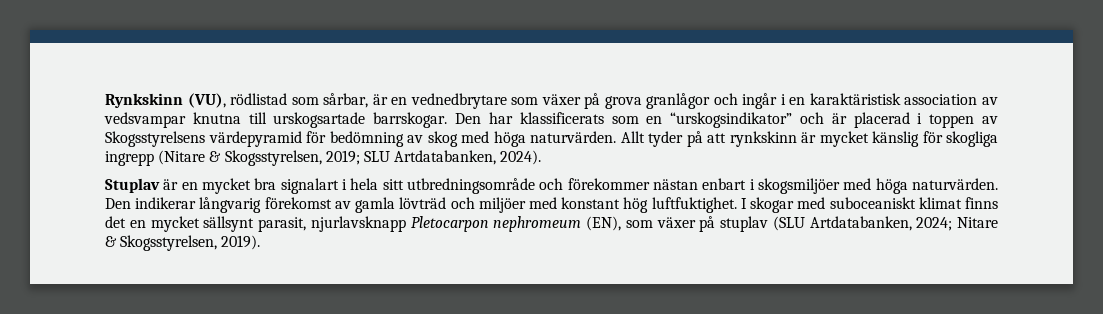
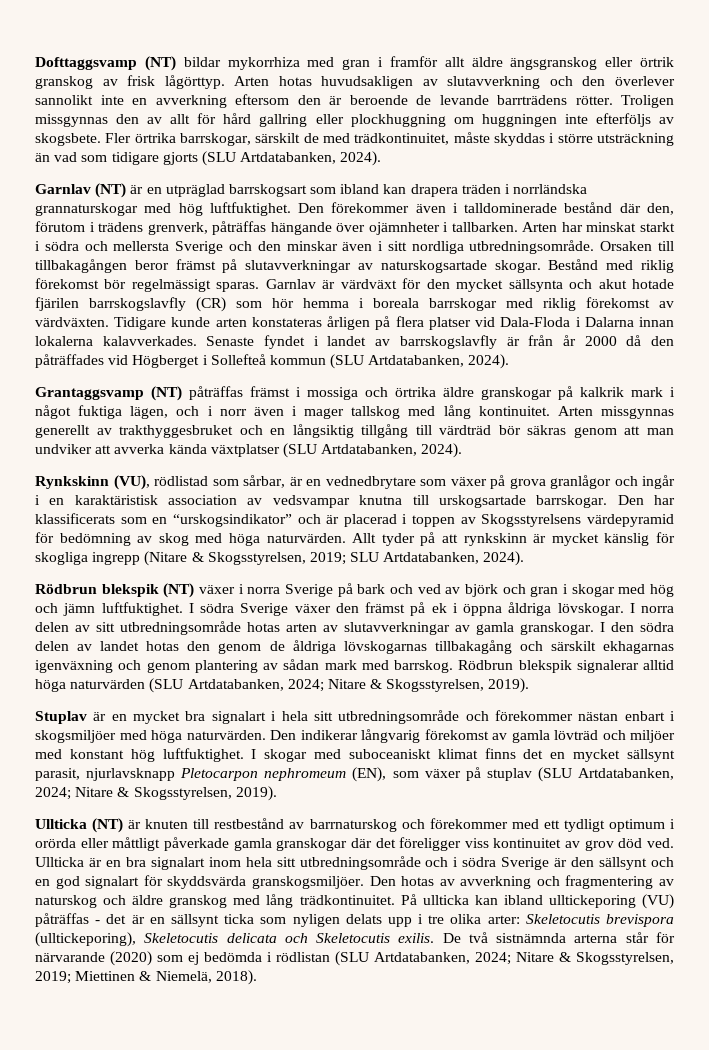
+ Dofttaggsvamp (NT) bildar mykorrhiza med gran i framför allt äldre ängsgranskog eller örtrik granskog av frisk lågörttyp. Arten hotas huvudsakligen av slutavverkning och den överlever sannolikt inte en avverkning eftersom den är beroende de levande barrträdens rötter. Troligen missgynnas den av allt för hård gallring eller plockhuggning om huggningen inte efterföljs av skogsbete. Fler örtrika barrskogar, särskilt de med trädkontinuitet, måste skyddas i större utsträckning än vad som tidigare gjorts (SLU Artdatabanken, 2024).
+ Garnlav (NT) är en utpräglad barrskogsart som ibland kan drapera träden i norrländska grannaturskogar med hög luftfuktighet. Den förekommer även i talldominerade bestånd där den, förutom i trädens grenverk, påträffas hängande över ojämnheter i tallbarken. Arten har minskat starkt i södra och mellersta Sverige och den minskar även i sitt nordliga utbredningsområde. Orsaken till tillbakagången beror främst på slutavverkningar av naturskogsartade skogar. Bestånd med riklig förekomst bör regelmässigt sparas. Garnlav är värdväxt för den mycket sällsynta och akut hotade fjärilen barrskogslavfly (CR) som hör hemma i boreala barrskogar med riklig förekomst av värdväxten. Tidigare kunde arten konstateras årligen på flera platser vid Dala-Floda i Dalarna innan lokalerna kalavverkades. Senaste fyndet i landet av barrskogslavfly är från år 2000 då den påträffades vid Högberget i Sollefteå kommun (SLU Artdatabanken, 2024).
+ Grantaggsvamp (NT) påträffas främst i mossiga och örtrika äldre granskogar på kalkrik mark i något fuktiga lägen, och i norr även i mager tallskog med lång kontinuitet. Arten missgynnas generellt av trakthyggesbruket och en långsiktig tillgång till värdträd bör säkras genom att man undviker att avverka kända växtplatser (SLU Artdatabanken, 2024).
+ Rödbrun blekspik (NT) växer i norra Sverige på bark och ved av björk och gran i skogar med hög och jämn luftfuktighet. I södra Sverige växer den främst på ek i öppna åldriga lövskogar. I norra delen av sitt utbredningsområde hotas arten av slutavverkningar av gamla granskogar. I den södra delen av landet hotas den genom de åldriga lövskogarnas tillbakagång och särskilt ekhagarnas igenväxning och genom plantering av sådan mark med barrskog. Rödbrun blekspik signalerar alltid höga naturvärden (SLU Artdatabanken, 2024; Nitare & Skogsstyrelsen, 2019).
+ Ullticka (NT) är knuten till restbestånd av barrnaturskog och förekommer med ett tydligt optimum i orörda eller måttligt påverkade gamla granskogar där det föreligger viss kontinuitet av grov död ved. Ullticka är en bra signalart inom hela sitt utbredningsområde och i södra Sverige är den sällsynt och en god signalart för skyddsvärda granskogsmiljöer. Den hotas av avverkning och fragmentering av naturskog och äldre granskog med lång trädkontinuitet. På ullticka kan ibland ulltickeporing (VU) påträffas - det är en sällsynt ticka som nyligen delats upp i tre olika arter: Skeletocutis brevispora (ulltickeporing), Skeletocutis delicata och Skeletocutis exilis. De två sistnämnda arterna står för närvarande (2020) som ej bedömda i rödlistan (SLU Artdatabanken, 2024; Nitare & Skogsstyrelsen, 2019; Miettinen & Niemelä, 2018).

